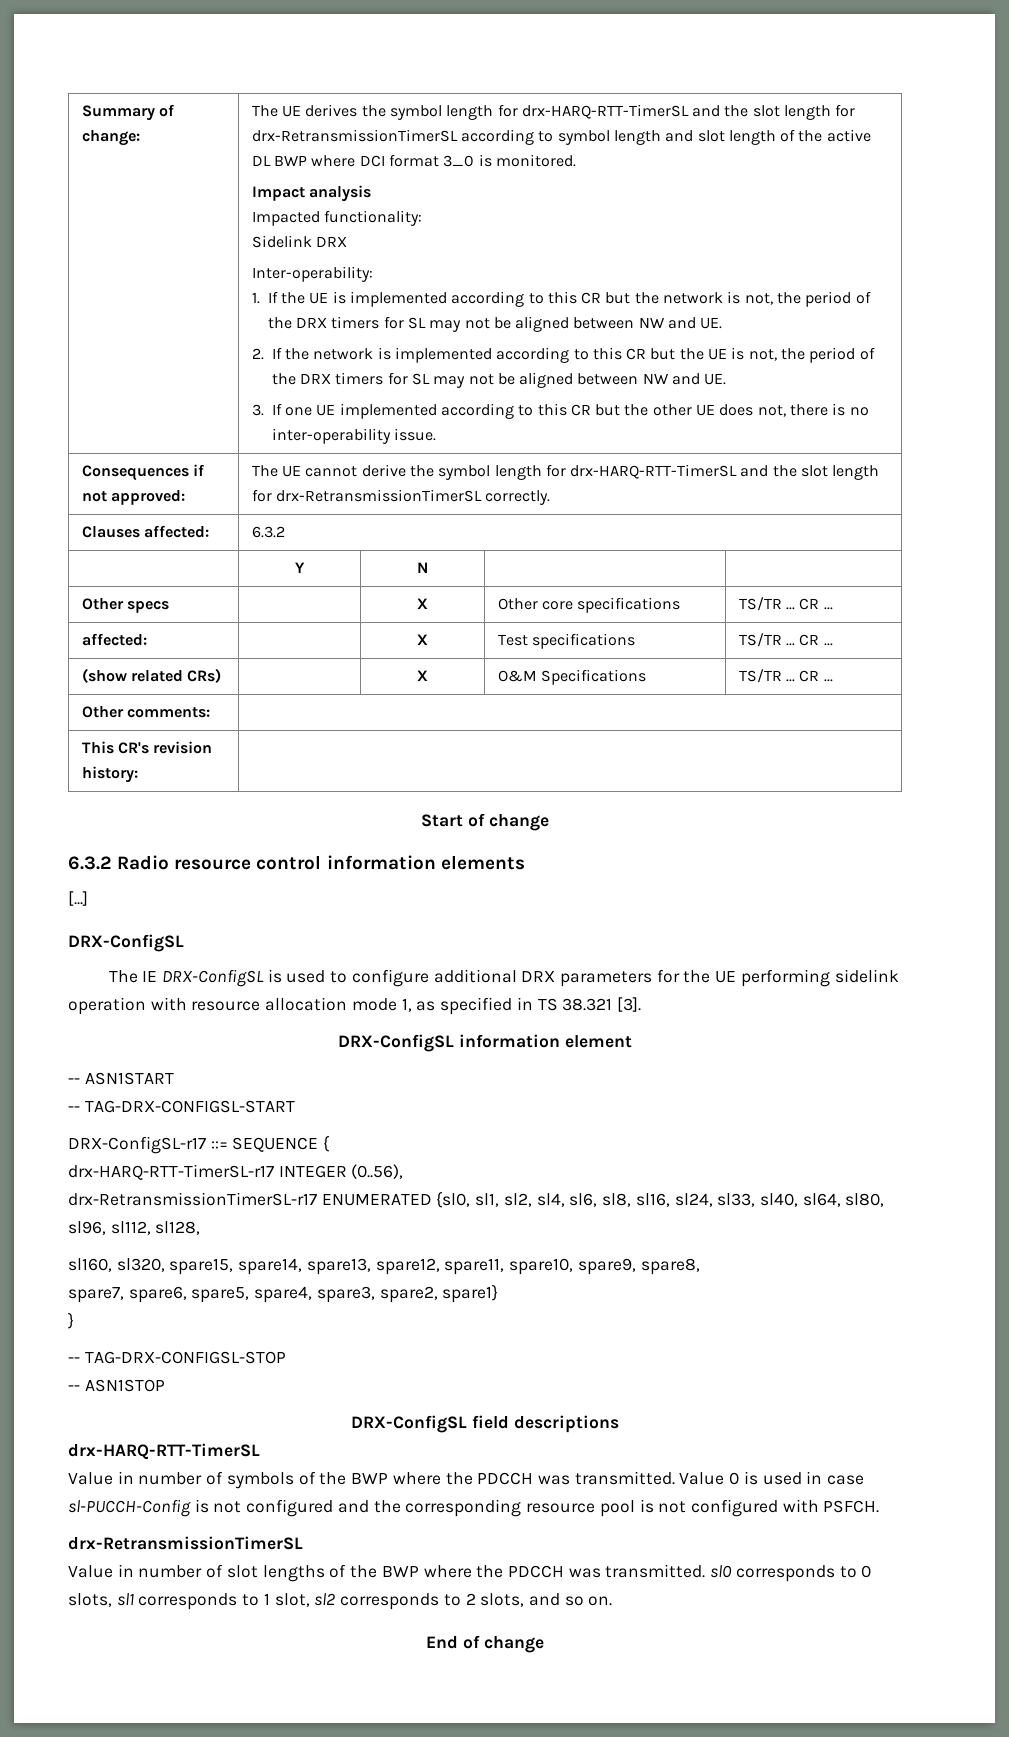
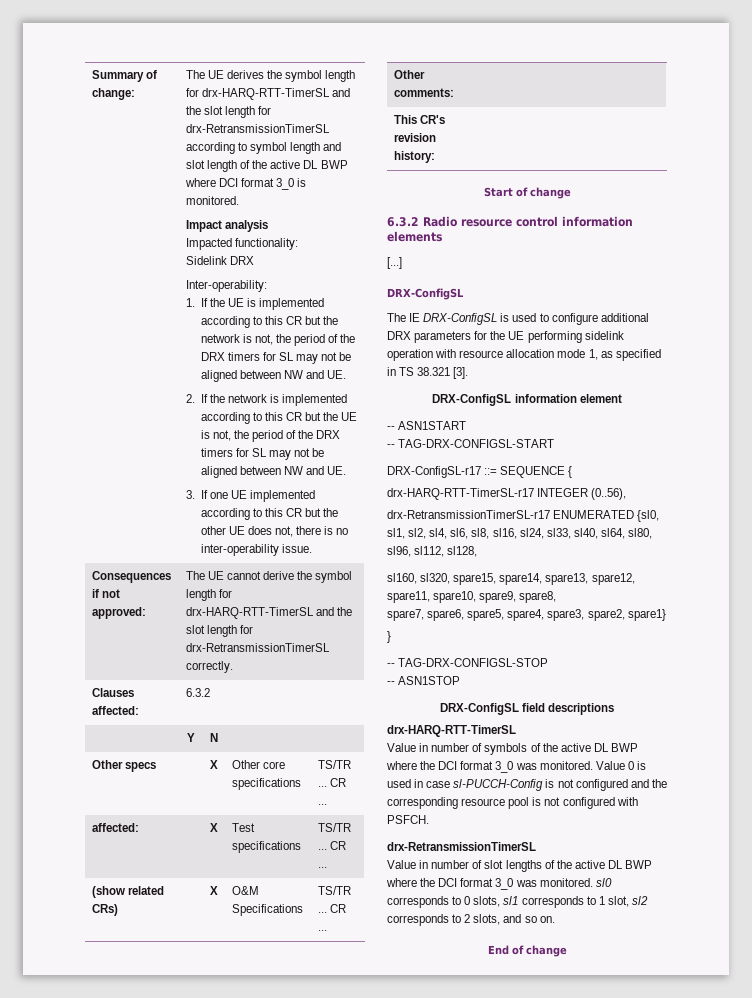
- Value in number of symbols of the BWP where the PDCCH was transmitted.
+ Value in number of symbols of the active DL BWP where the DCI format 3_0 was monitored.
- Value in number of slot lengths of the BWP where the PDCCH was transmitted. sl0 corresponds to 0 slots, sl1 corresponds to 1 slot, sl2 corresponds to 2 slots, and so on.
+ Value in number of slot lengths of the active DL BWP where the DCI format 3_0 was monitored. sl0 corresponds to 0 slots, sl1 corresponds to 1 slot, sl2 corresponds to 2 slots, and so on.

